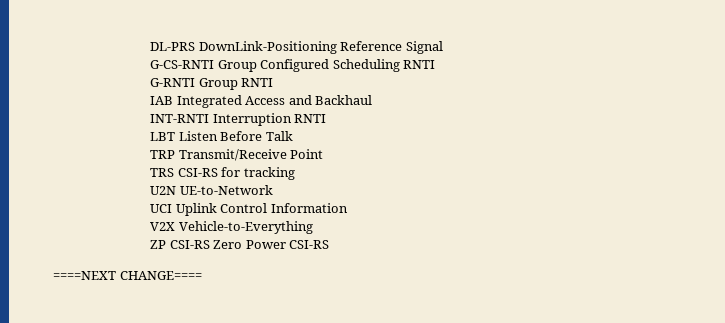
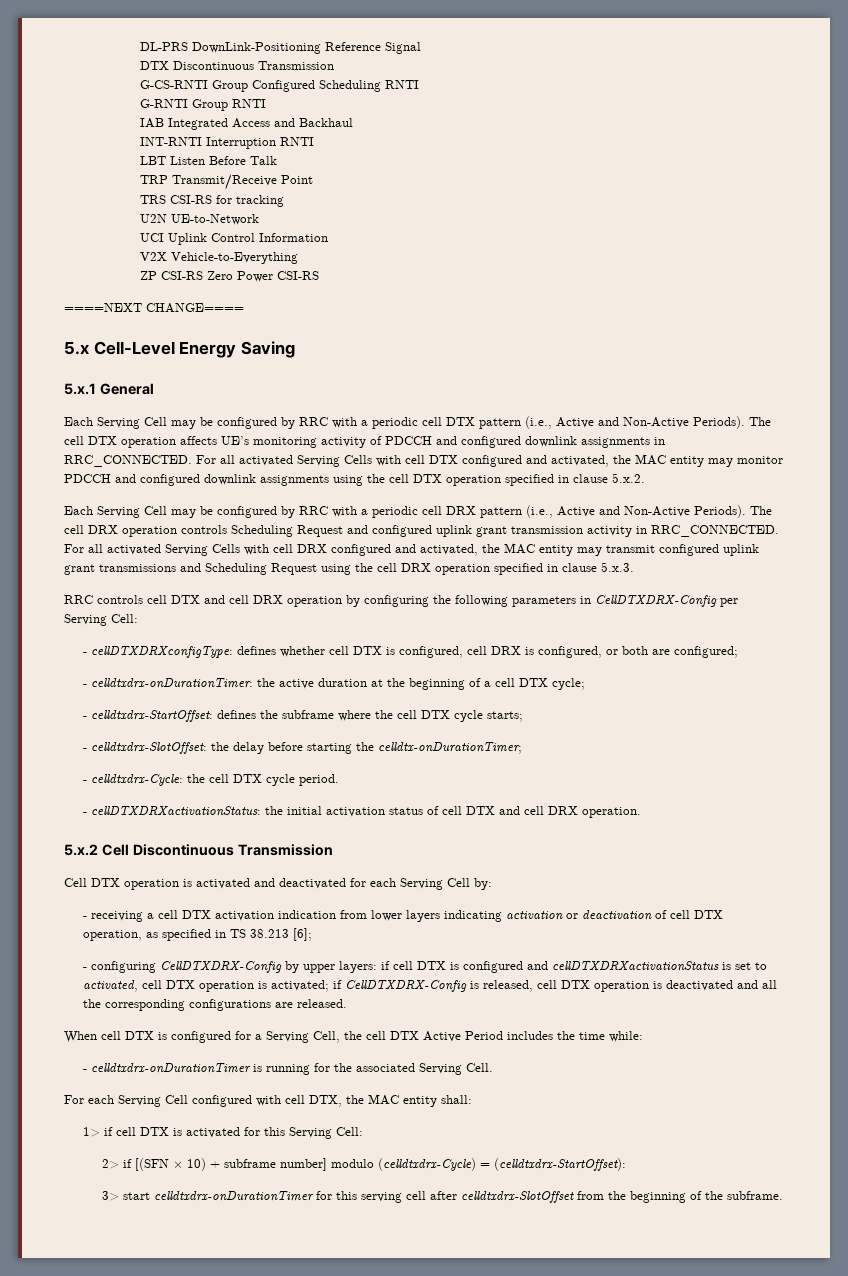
+ DTX Discontinuous Transmission
+ 5.x Cell-Level Energy Saving
+ 5.x.1 General
+ Each Serving Cell may be configured by RRC with a periodic cell DTX pattern (i.e., Active and Non-Active Periods). The cell DTX operation affects UE’s monitoring activity of PDCCH and configured downlink assignments in RRC_CONNECTED. For all activated Serving Cells with cell DTX configured and activated, the MAC entity may monitor PDCCH and configured downlink assignments using the cell DTX operation specified in clause 5.x.2.
+ Each Serving Cell may be configured by RRC with a periodic cell DRX pattern (i.e., Active and Non-Active Periods). The cell DRX operation controls Scheduling Request and configured uplink grant transmission activity in RRC_CONNECTED. For all activated Serving Cells with cell DRX configured and activated, the MAC entity may transmit configured uplink grant transmissions and Scheduling Request using the cell DRX operation specified in clause 5.x.3.
+ RRC controls cell DTX and cell DRX operation by configuring the following parameters in CellDTXDRX-Config per Serving Cell:
+ - cellDTXDRXconfigType: defines whether cell DTX is configured, cell DRX is configured, or both are configured;
+ - celldtxdrx-onDurationTimer: the active duration at the beginning of a cell DTX cycle;
+ - celldtxdrx-StartOffset: defines the subframe where the cell DTX cycle starts;
+ - celldtxdrx-SlotOffset: the delay before starting the celldtx-onDurationTimer;
+ - celldtxdrx-Cycle: the cell DTX cycle period.
+ - cellDTXDRXactivationStatus: the initial activation status of cell DTX and cell DRX operation.
+ 5.x.2 Cell Discontinuous Transmission
+ Cell DTX operation is activated and deactivated for each Serving Cell by:
+ - receiving a cell DTX activation indication from lower layers indicating activation or deactivation of cell DTX operation, as specified in TS 38.213 [6];
+ - configuring CellDTXDRX-Config by upper layers: if cell DTX is configured and cellDTXDRXactivationStatus is set to activated, cell DTX operation is activated; if CellDTXDRX-Config is released, cell DTX operation is deactivated and all the corresponding configurations are released.
+ When cell DTX is configured for a Serving Cell, the cell DTX Active Period includes the time while:
+ - celldtxdrx-onDurationTimer is running for the associated Serving Cell.
+ For each Serving Cell configured with cell DTX, the MAC entity shall:
+ 1> if cell DTX is activated for this Serving Cell:
+ 2> if [(SFN × 10) + subframe number] modulo (celldtxdrx-Cycle) = (celldtxdrx-StartOffset):
+ 3> start celldtxdrx-onDurationTimer for this serving cell after celldtxdrx-SlotOffset from the beginning of the subframe.

